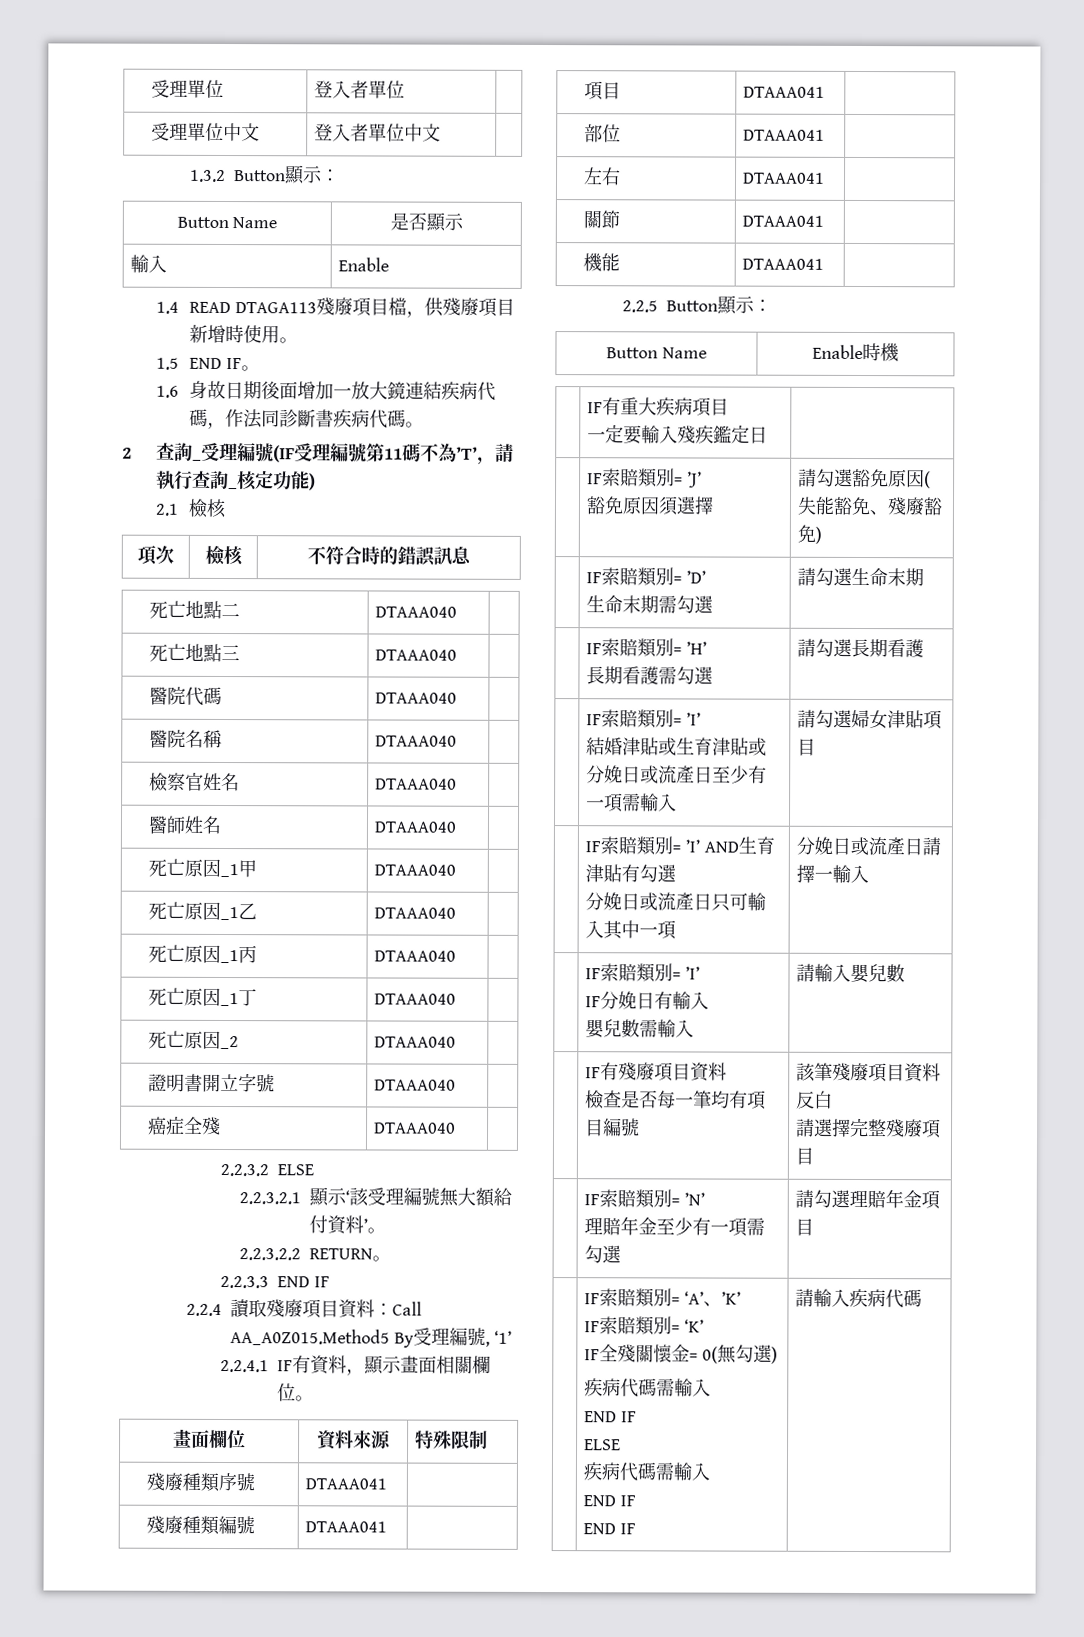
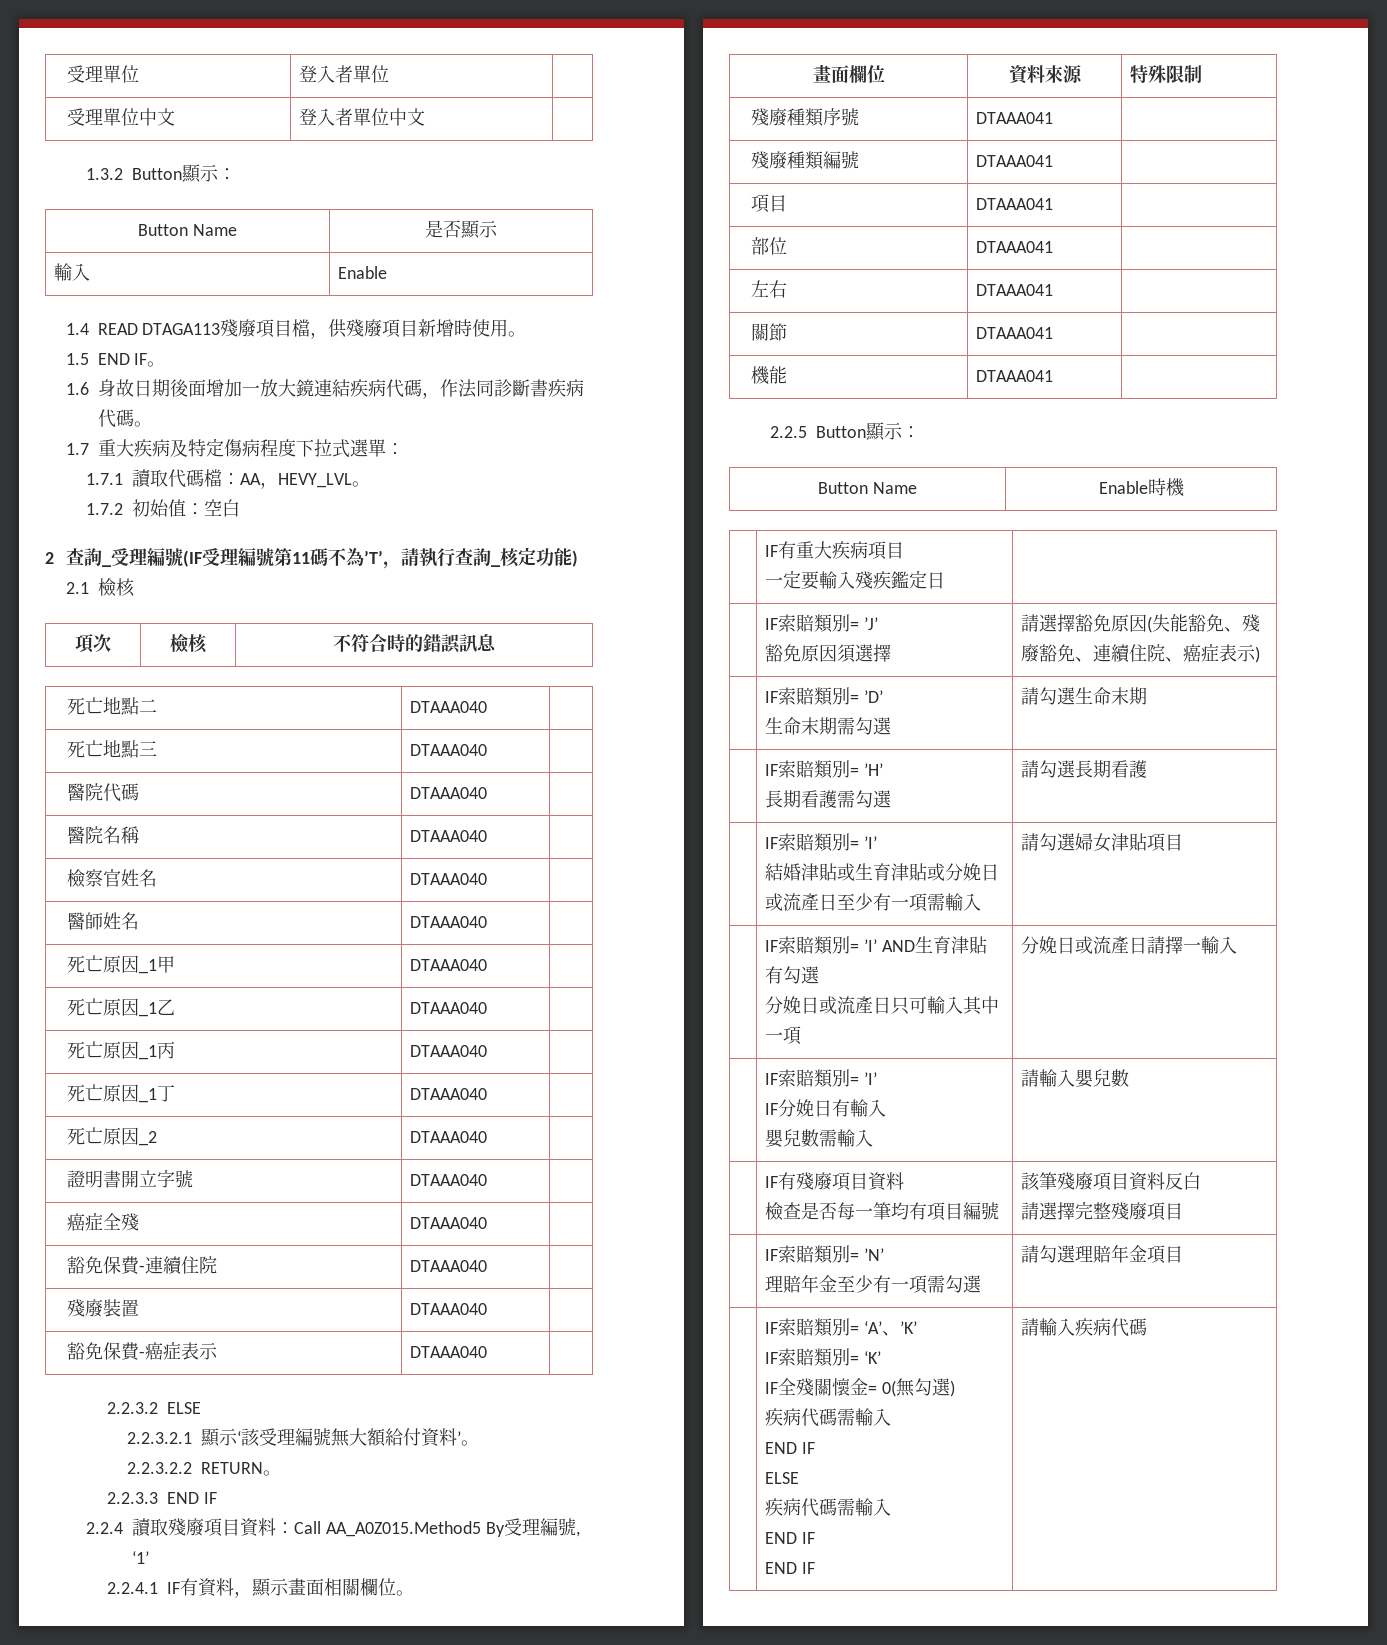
+ 1.7重大疾病及特定傷病程度下拉式選單：
+ 1.7.1讀取代碼檔：AA，HEVY_LVL。
+ 1.7.2初始值：空白
+ 豁免保費-連續住院 | DTAAA040 |
+ 殘廢裝置 | DTAAA040 |
+ 豁免保費-癌症表示 | DTAAA040 |
  | IF索賠類別= ’J’
- 豁免原因須選擇 | 請勾選豁免原因(失能豁免、殘廢豁免)
+ 豁免原因須選擇 | 請選擇豁免原因(失能豁免、殘廢豁免、連續住院、癌症表示)

